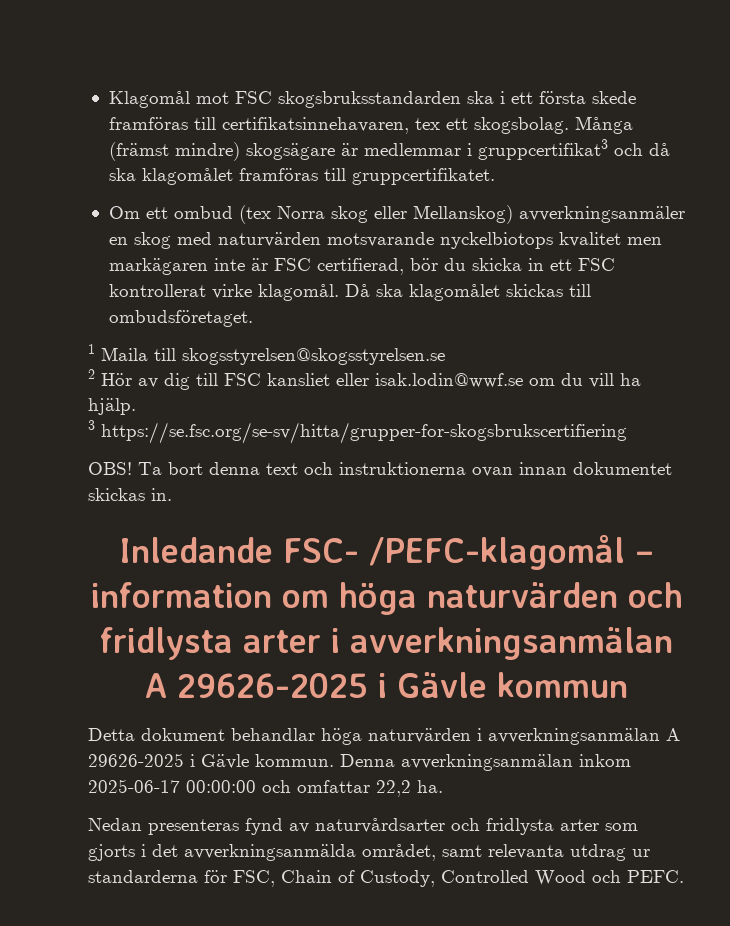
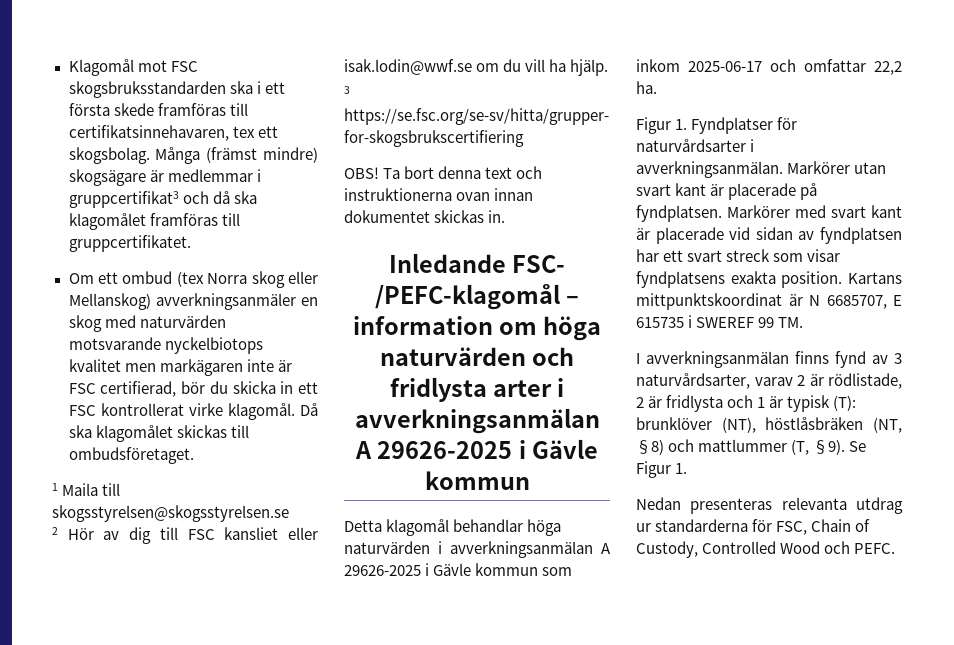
- Detta dokument behandlar höga naturvärden i avverkningsanmälan A 29626-2025 i Gävle kommun. Denna avverkningsanmälan inkom 2025-06-17 00:00:00 och omfattar 22,2 ha.
+ Detta klagomål behandlar höga naturvärden i avverkningsanmälan A 29626-2025 i Gävle kommun som inkom 2025-06-17 och omfattar 22,2 ha.
- Nedan presenteras fynd av naturvårdsarter och fridlysta arter som gjorts i det avverkningsanmälda området, samt relevanta utdrag ur standarderna för FSC, Chain of Custody, Controlled Wood och PEFC.
+ Figur 1. Fyndplatser för naturvårdsarter i avverkningsanmälan. Markörer utan svart kant är placerade på fyndplatsen. Markörer med svart kant är placerade vid sidan av fyndplatsen har ett svart streck som visar fyndplatsens exakta position. Kartans mittpunktskoordinat är N 6685707, E 615735 i SWEREF 99 TM.
+ I avverkningsanmälan finns fynd av 3 naturvårdsarter, varav 2 är rödlistade, 2 är fridlysta och 1 är typisk (T): brunklöver (NT), höstlåsbräken (NT, §8) och mattlummer (T, §9). Se Figur 1.
+ Nedan presenteras relevanta utdrag ur standarderna för FSC, Chain of Custody, Controlled Wood och PEFC.

